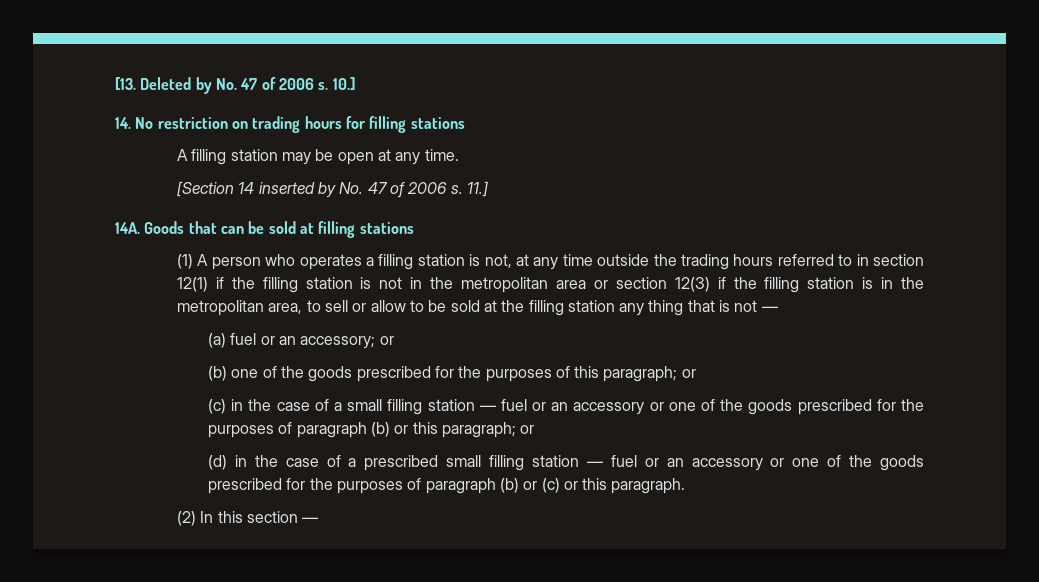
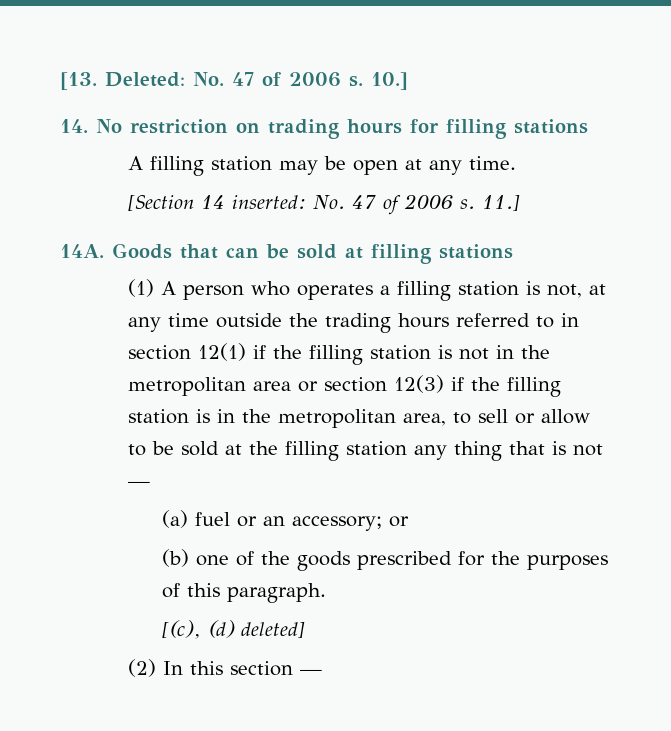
- [13. Deleted by No. 47 of 2006 s.
+ [13. Deleted: No. 47 of 2006 s.
- [Section 14 inserted by No. 47 of 2006 s.
+ [Section 14 inserted: No. 47 of 2006 s.
- (b) one of the goods prescribed for the purposes of this paragraph; or
- (c) in the case of a small filling station — fuel or an accessory or one of the goods prescribed for the purposes of paragraph (b) or this paragraph; or
- (d) in the case of a prescribed small filling station — fuel or an accessory or one of the goods prescribed for the purposes of paragraph (b) or (c) or this paragraph.
+ (b) one of the goods prescribed for the purposes of this paragraph.
+ [(c), (d) deleted]

